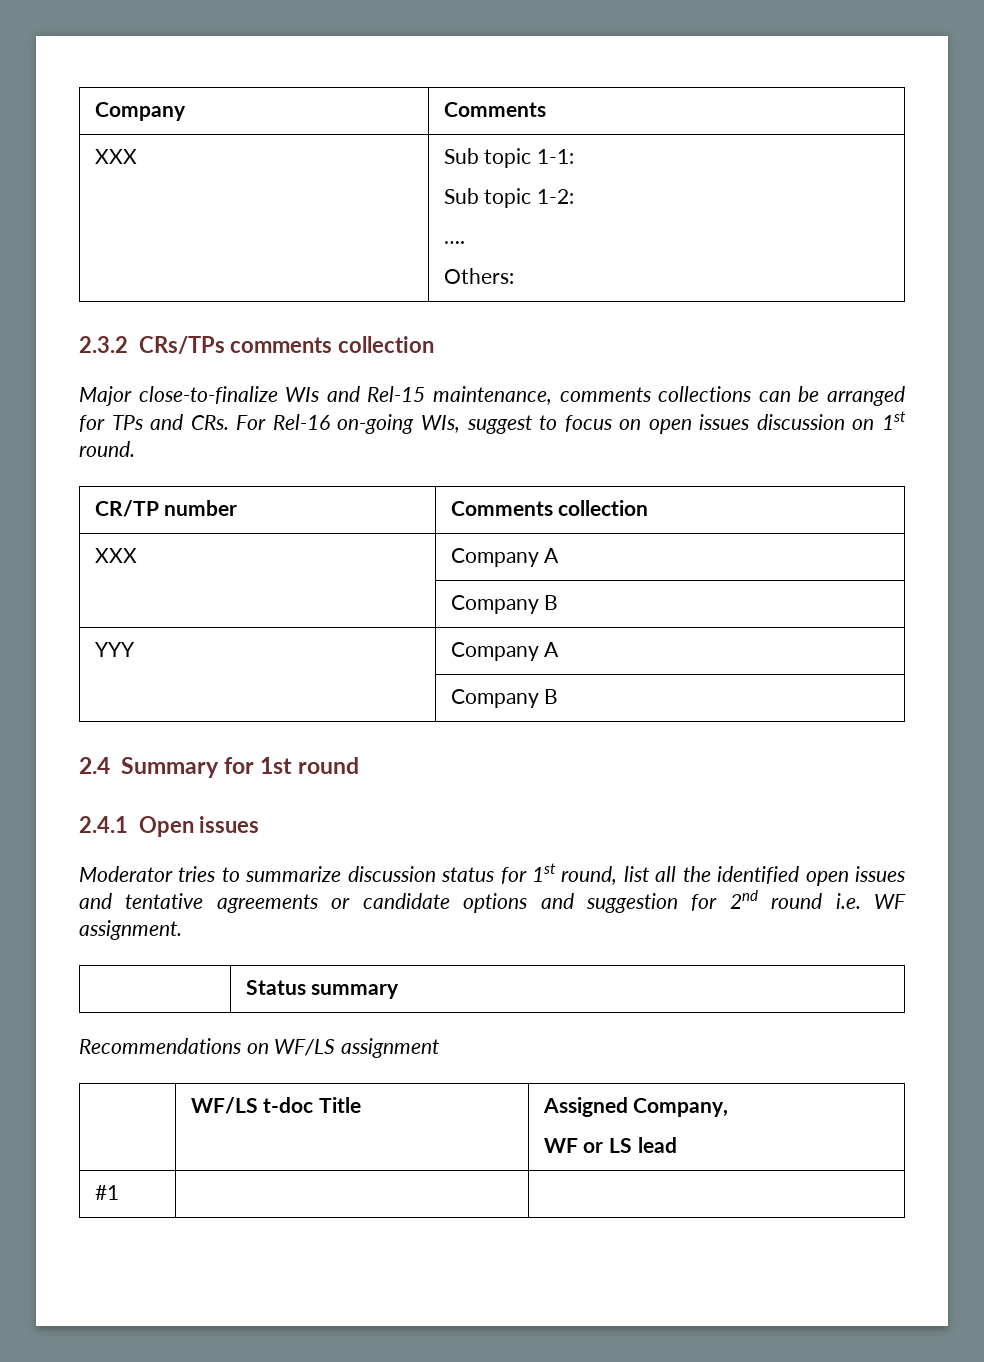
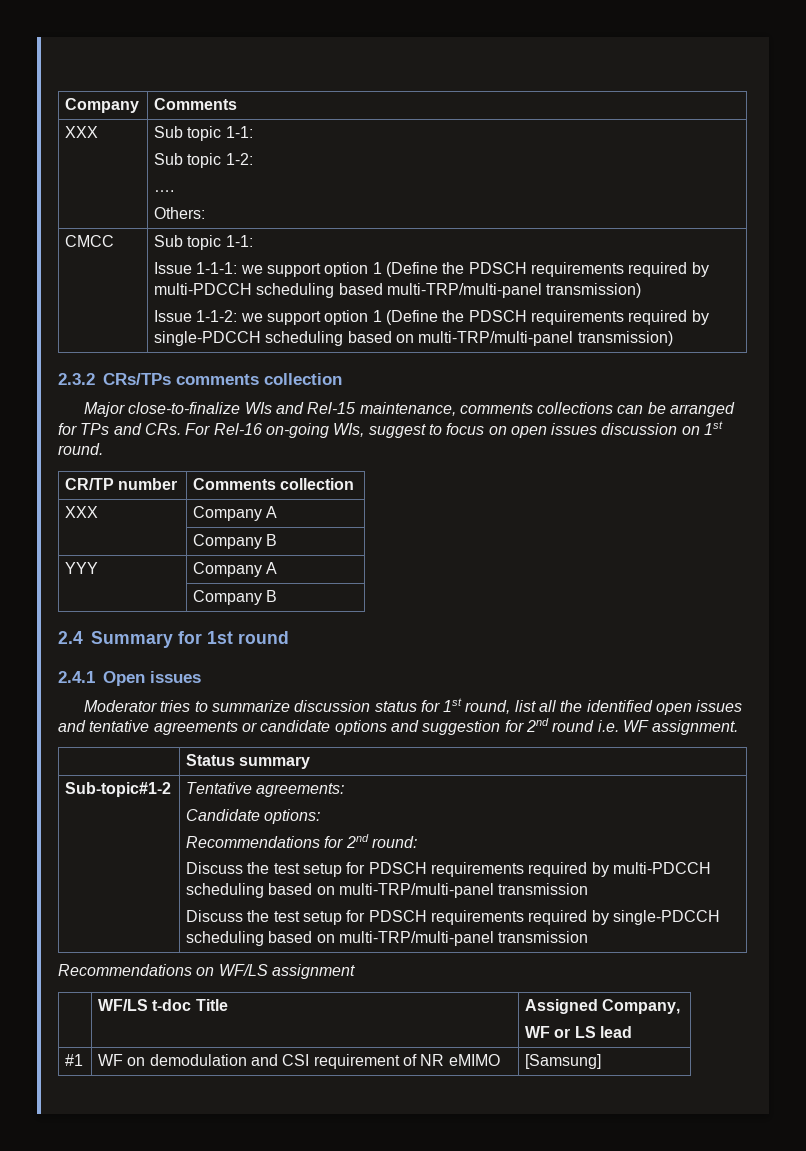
+ CMCC | Sub topic 1-1:
+ Issue 1-1-1: we support option 1 (Define the PDSCH requirements required by multi-PDCCH scheduling based multi-TRP/multi-panel transmission)
+ Issue 1-1-2: we support option 1 (Define the PDSCH requirements required by single-PDCCH scheduling based on multi-TRP/multi-panel transmission)
+ Sub-topic#1-2 | Tentative agreements:
+ Candidate options:
+ Recommendations for 2nd round:
+ Discuss the test setup for PDSCH requirements required by multi-PDCCH scheduling based on multi-TRP/multi-panel transmission
+ Discuss the test setup for PDSCH requirements required by single-PDCCH scheduling based on multi-TRP/multi-panel transmission
- #1 | |
+ #1 | WF on demodulation and CSI requirement of NR eMIMO | [Samsung]

